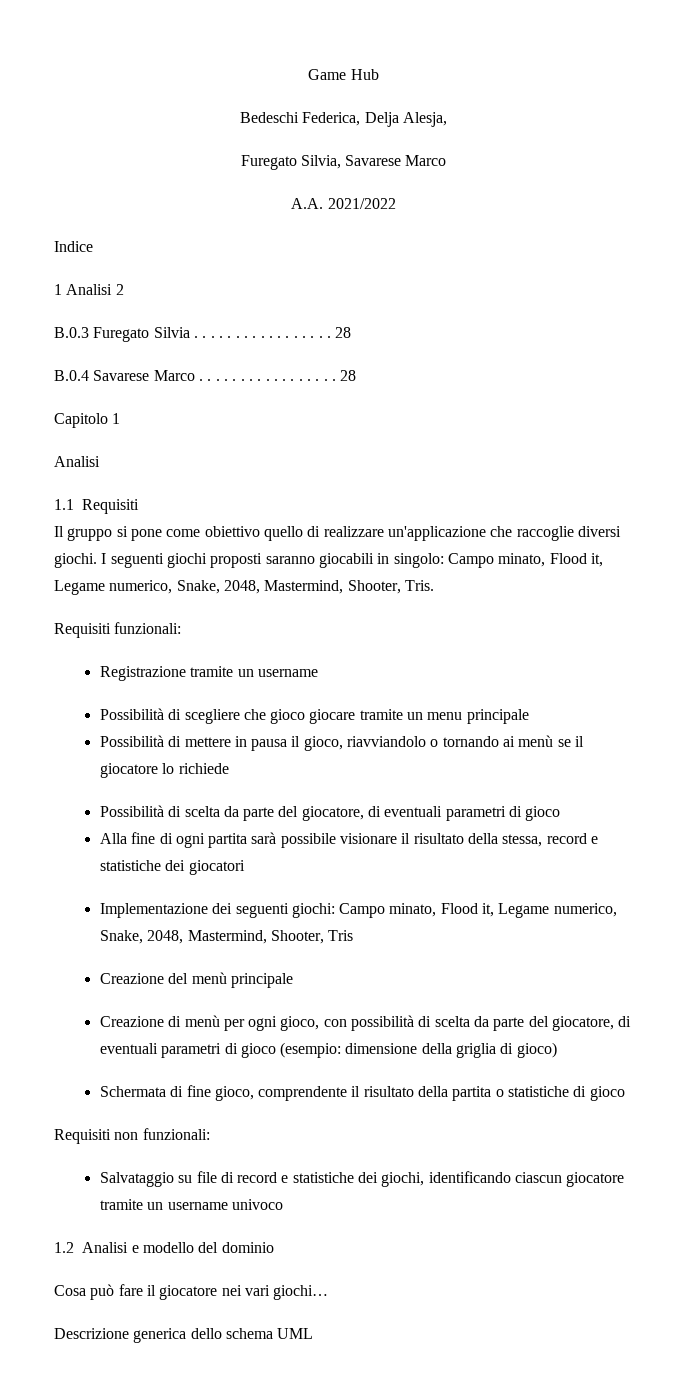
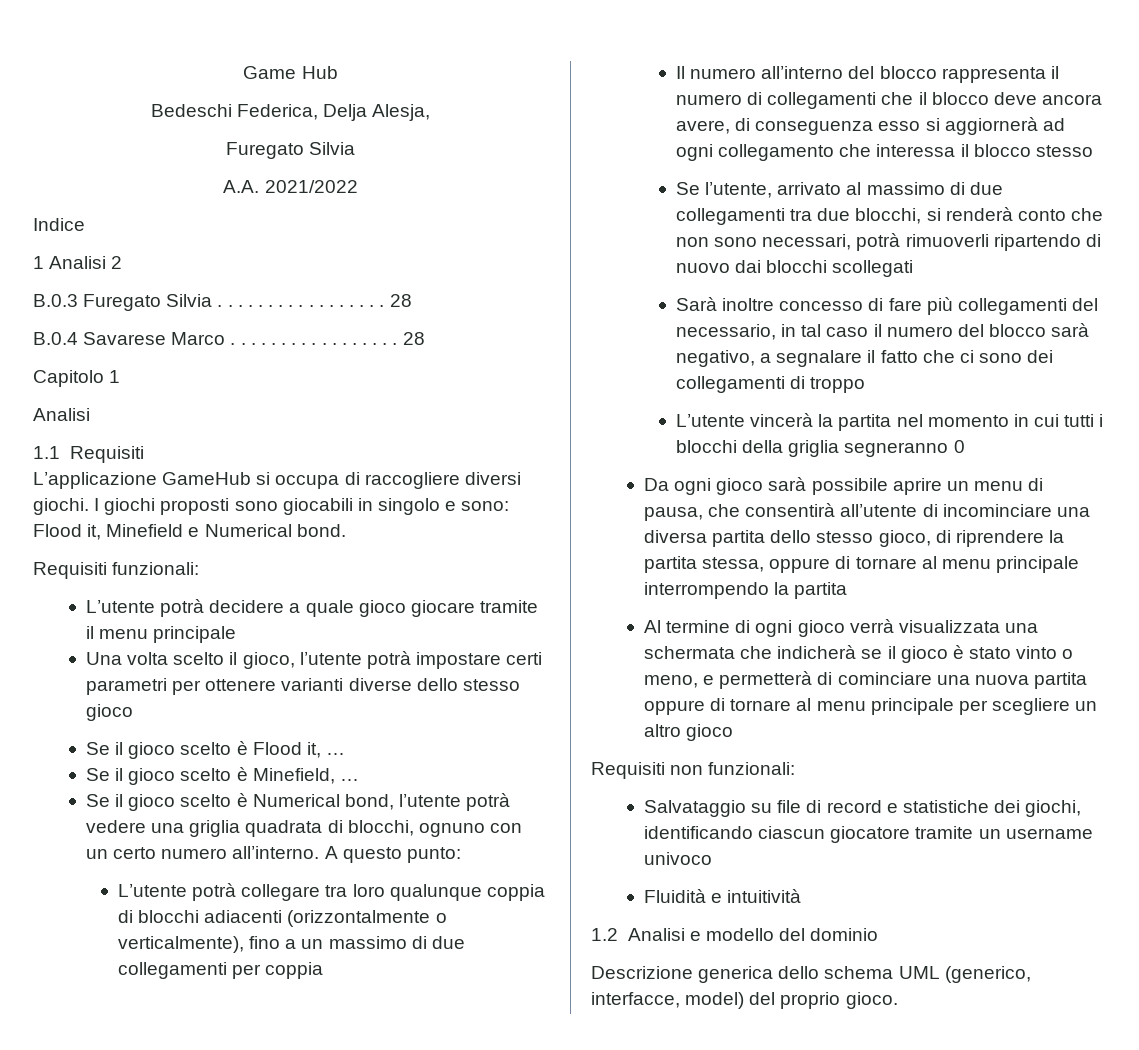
  Bedeschi Federica, Delja Alesja,
- Furegato Silvia, Savarese Marco
+ Furegato Silvia
- Il gruppo si pone come obiettivo quello di realizzare un'applicazione che raccoglie diversi giochi.
+ L’applicazione GameHub si occupa di raccogliere diversi giochi.
- I seguenti giochi proposti saranno giocabili in singolo: Campo minato, Flood it, Legame numerico, Snake, 2048, Mastermind, Shooter, Tris.
+ I giochi proposti sono giocabili in singolo e sono: Flood it, Minefield e Numerical bond.
  Requisiti funzionali:
- Registrazione tramite un username
- Possibilità di scegliere che gioco giocare tramite un menu principale
+ L’utente potrà decidere a quale gioco giocare tramite il menu principale
- Possibilità di mettere in pausa il gioco, riavviandolo o tornando ai menù se il giocatore lo richiede
- Possibilità di scelta da parte del giocatore, di eventuali parametri di gioco
- Alla fine di ogni partita sarà possibile visionare il risultato della stessa, record e statistiche dei giocatori
- Implementazione dei seguenti giochi: Campo minato, Flood it, Legame numerico, Snake, 2048, Mastermind, Shooter, Tris
- Creazione del menù principale
- Creazione di menù per ogni gioco, con possibilità di scelta da parte del giocatore, di eventuali parametri di gioco (esempio: dimensione della griglia di gioco)
- Schermata di fine gioco, comprendente il risultato della partita o statistiche di gioco
+ Una volta scelto il gioco, l’utente potrà impostare certi parametri per ottenere varianti diverse dello stesso gioco
+ Se il gioco scelto è Flood it, …
+ Se il gioco scelto è Minefield, …
+ Se il gioco scelto è Numerical bond, l’utente potrà vedere una griglia quadrata di blocchi, ognuno con un certo numero all’interno. A questo punto:
+ L’utente potrà collegare tra loro qualunque coppia di blocchi adiacenti (orizzontalmente o verticalmente), fino a un massimo di due collegamenti per coppia
+ Il numero all’interno del blocco rappresenta il numero di collegamenti che il blocco deve ancora avere, di conseguenza esso si aggiornerà ad ogni collegamento che interessa il blocco stesso
+ Se l’utente, arrivato al massimo di due collegamenti tra due blocchi, si renderà conto che non sono necessari, potrà rimuoverli ripartendo di nuovo dai blocchi scollegati
+ Sarà inoltre concesso di fare più collegamenti del necessario, in tal caso il numero del blocco sarà negativo, a segnalare il fatto che ci sono dei collegamenti di troppo
+ L’utente vincerà la partita nel momento in cui tutti i blocchi della griglia segneranno 0
+ Da ogni gioco sarà possibile aprire un menu di pausa, che consentirà all’utente di incominciare una diversa partita dello stesso gioco, di riprendere la partita stessa, oppure di tornare al menu principale interrompendo la partita
+ Al termine di ogni gioco verrà visualizzata una schermata che indicherà se il gioco è stato vinto o meno, e permetterà di cominciare una nuova partita oppure di tornare al menu principale per scegliere un altro gioco
+ Fluidità e intuitività
- Cosa può fare il giocatore nei vari giochi…
- Descrizione generica dello schema UML
+ Descrizione generica dello schema UML (generico, interfacce, model) del proprio gioco.

